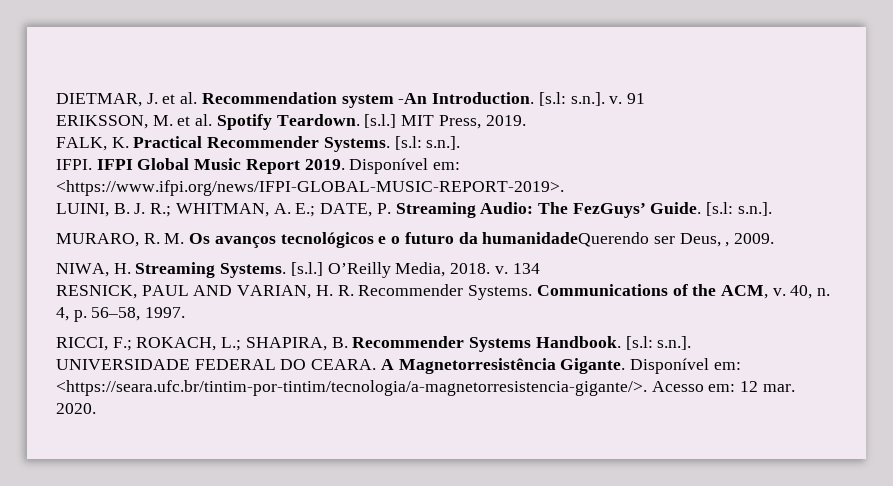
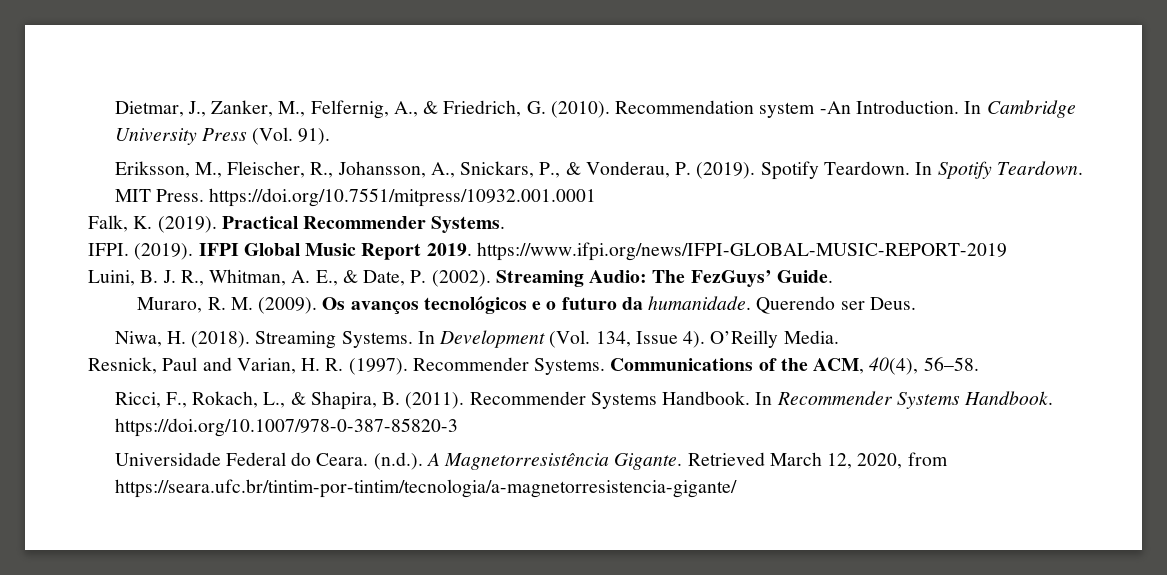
- DIETMAR, J. et al. Recommendation system -An Introduction. [s.l: s.n.]. v. 91
- ERIKSSON, M. et al. Spotify Teardown. [s.l.] MIT Press, 2019.
- FALK, K. Practical Recommender Systems. [s.l: s.n.].
+ Dietmar, J., Zanker, M., Felfernig, A., & Friedrich, G. (2010). Recommendation system -An Introduction. In Cambridge University Press (Vol. 91).
+ Eriksson, M., Fleischer, R., Johansson, A., Snickars, P., & Vonderau, P. (2019). Spotify Teardown. In Spotify Teardown. MIT Press. https://doi.org/10.7551/mitpress/10932.001.0001
+ Falk, K. (2019). Practical Recommender Systems.
- IFPI.
+ IFPI. (2019).
- IFPI Global Music Report 2019. Disponível em: <https://www.ifpi.org/news/IFPI-GLOBAL-MUSIC-REPORT-2019>.
- LUINI, B. J. R.; WHITMAN, A. E.; DATE, P. Streaming Audio: The FezGuys’ Guide. [s.l: s.n.].
- MURARO, R. M. Os avanços tecnológicos e o futuro da humanidadeQuerendo ser Deus, , 2009.
- NIWA, H. Streaming Systems. [s.l.] O’Reilly Media, 2018. v. 134
- RESNICK, PAUL AND VARIAN, H. R. Recommender Systems.
+ IFPI Global Music Report 2019. https://www.ifpi.org/news/IFPI-GLOBAL-MUSIC-REPORT-2019
+ Luini, B. J. R., Whitman, A. E., & Date, P. (2002). Streaming Audio: The FezGuys’ Guide.
+ Muraro, R. M. (2009). Os avanços tecnológicos e o futuro da humanidade. Querendo ser Deus.
+ Niwa, H. (2018). Streaming Systems. In Development (Vol. 134, Issue 4). O’Reilly Media.
+ Resnick, Paul and Varian, H. R. (1997). Recommender Systems.
- Communications of the ACM, v. 40, n. 4, p. 56–58, 1997.
- RICCI, F.; ROKACH, L.; SHAPIRA, B. Recommender Systems Handbook. [s.l: s.n.].
- UNIVERSIDADE FEDERAL DO CEARA. A Magnetorresistência Gigante. Disponível em: <https://seara.ufc.br/tintim-por-tintim/tecnologia/a-magnetorresistencia-gigante/>. Acesso em: 12 mar. 2020.
+ Communications of the ACM, 40(4), 56–58.
+ Ricci, F., Rokach, L., & Shapira, B. (2011). Recommender Systems Handbook. In Recommender Systems Handbook. https://doi.org/10.1007/978-0-387-85820-3
+ Universidade Federal do Ceara. (n.d.). A Magnetorresistência Gigante. Retrieved March 12, 2020, from https://seara.ufc.br/tintim-por-tintim/tecnologia/a-magnetorresistencia-gigante/

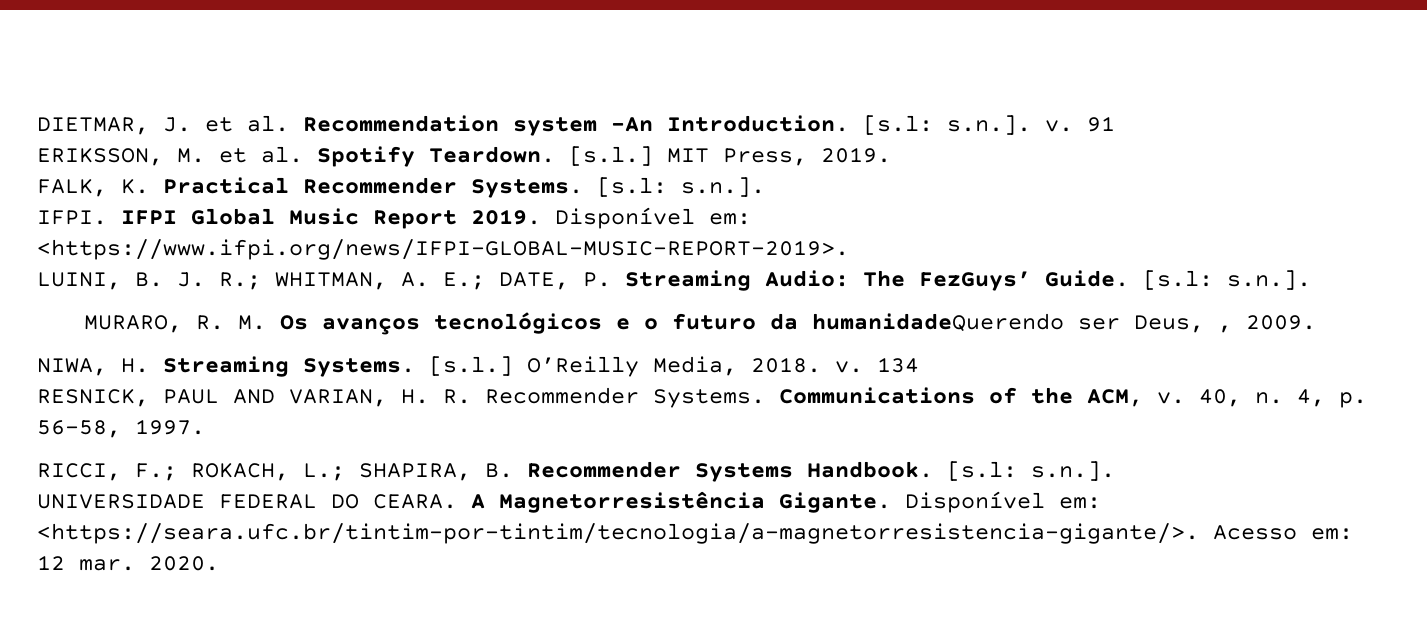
- Dietmar, J., Zanker, M., Felfernig, A., & Friedrich, G. (2010). Recommendation system -An Introduction. In Cambridge University Press (Vol. 91).
- Eriksson, M., Fleischer, R., Johansson, A., Snickars, P., & Vonderau, P. (2019). Spotify Teardown. In Spotify Teardown. MIT Press. https://doi.org/10.7551/mitpress/10932.001.0001
- Falk, K. (2019). Practical Recommender Systems.
+ DIETMAR, J. et al. Recommendation system -An Introduction. [s.l: s.n.]. v. 91
+ ERIKSSON, M. et al. Spotify Teardown. [s.l.] MIT Press, 2019.
+ FALK, K. Practical Recommender Systems. [s.l: s.n.].
- IFPI. (2019).
+ IFPI.
- IFPI Global Music Report 2019. https://www.ifpi.org/news/IFPI-GLOBAL-MUSIC-REPORT-2019
- Luini, B. J. R., Whitman, A. E., & Date, P. (2002). Streaming Audio: The FezGuys’ Guide.
- Muraro, R. M. (2009). Os avanços tecnológicos e o futuro da humanidade. Querendo ser Deus.
- Niwa, H. (2018). Streaming Systems. In Development (Vol. 134, Issue 4). O’Reilly Media.
- Resnick, Paul and Varian, H. R. (1997). Recommender Systems.
+ IFPI Global Music Report 2019. Disponível em: <https://www.ifpi.org/news/IFPI-GLOBAL-MUSIC-REPORT-2019>.
+ LUINI, B. J. R.; WHITMAN, A. E.; DATE, P. Streaming Audio: The FezGuys’ Guide. [s.l: s.n.].
+ MURARO, R. M. Os avanços tecnológicos e o futuro da humanidadeQuerendo ser Deus, , 2009.
+ NIWA, H. Streaming Systems. [s.l.] O’Reilly Media, 2018. v. 134
+ RESNICK, PAUL AND VARIAN, H. R. Recommender Systems.
- Communications of the ACM, 40(4), 56–58.
- Ricci, F., Rokach, L., & Shapira, B. (2011). Recommender Systems Handbook. In Recommender Systems Handbook. https://doi.org/10.1007/978-0-387-85820-3
- Universidade Federal do Ceara. (n.d.). A Magnetorresistência Gigante. Retrieved March 12, 2020, from https://seara.ufc.br/tintim-por-tintim/tecnologia/a-magnetorresistencia-gigante/
+ Communications of the ACM, v. 40, n. 4, p. 56–58, 1997.
+ RICCI, F.; ROKACH, L.; SHAPIRA, B. Recommender Systems Handbook. [s.l: s.n.].
+ UNIVERSIDADE FEDERAL DO CEARA. A Magnetorresistência Gigante. Disponível em: <https://seara.ufc.br/tintim-por-tintim/tecnologia/a-magnetorresistencia-gigante/>. Acesso em: 12 mar. 2020.

